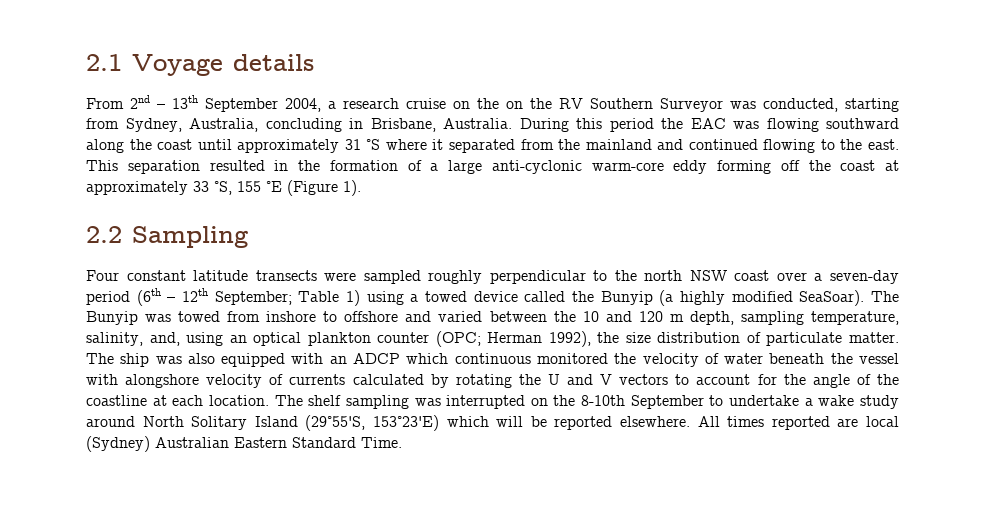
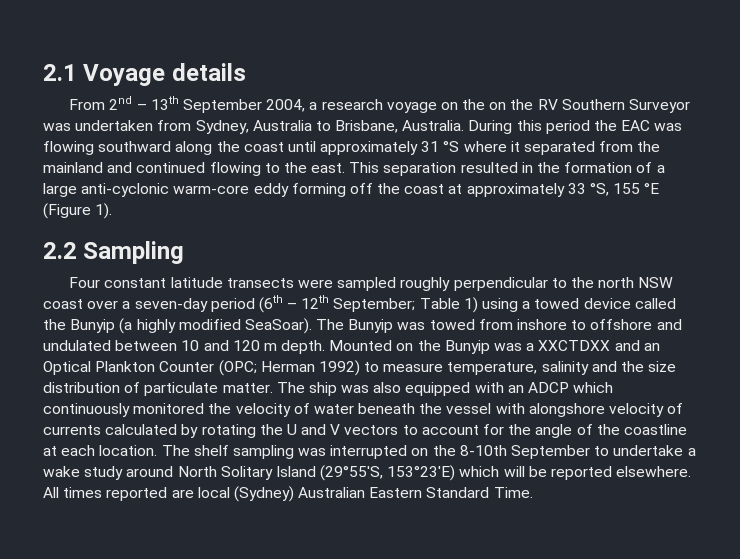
- From 2nd – 13th September 2004, a research cruise on the on the RV Southern Surveyor was conducted, starting from Sydney, Australia, concluding in Brisbane, Australia.
+ From 2nd – 13th September 2004, a research voyage on the on the RV Southern Surveyor was undertaken from Sydney, Australia to Brisbane, Australia.
- The Bunyip was towed from inshore to offshore and varied between the 10 and 120 m depth, sampling temperature, salinity, and, using an optical plankton counter (OPC; Herman 1992), the size distribution of particulate matter.
+ The Bunyip was towed from inshore to offshore and undulated between 10 and 120 m depth. Mounted on the Bunyip was a XXCTDXX and an Optical Plankton Counter (OPC; Herman 1992) to measure temperature, salinity and the size distribution of particulate matter.
- The ship was also equipped with an ADCP which continuous monitored the velocity of water beneath the vessel with alongshore velocity of currents calculated by rotating the U and V vectors to account for the angle of the coastline at each location.
+ The ship was also equipped with an ADCP which continuously monitored the velocity of water beneath the vessel with alongshore velocity of currents calculated by rotating the U and V vectors to account for the angle of the coastline at each location.

